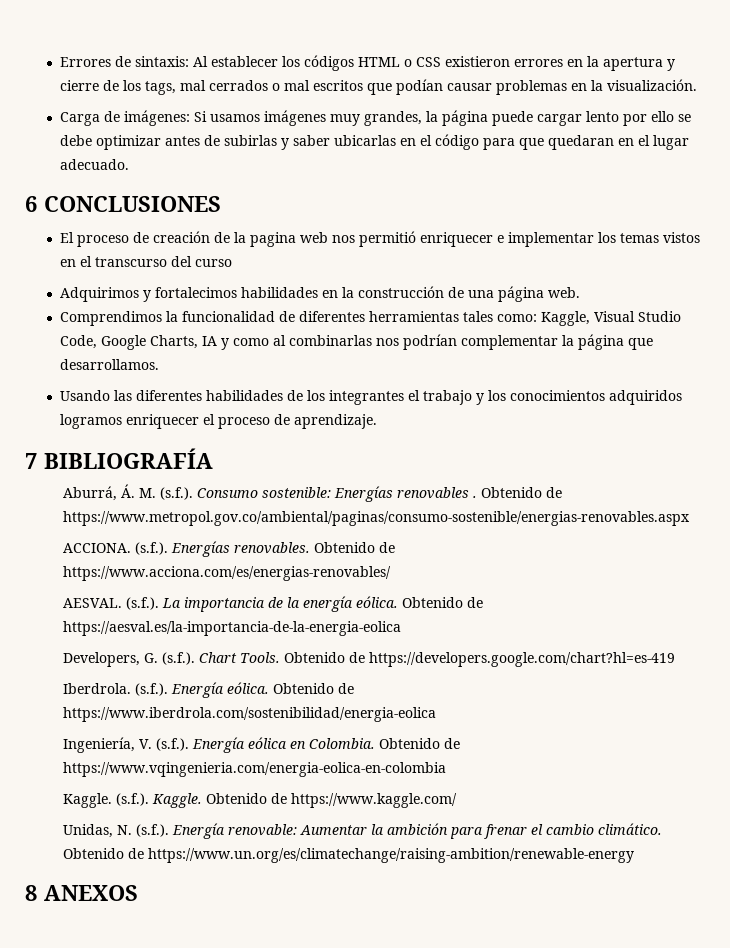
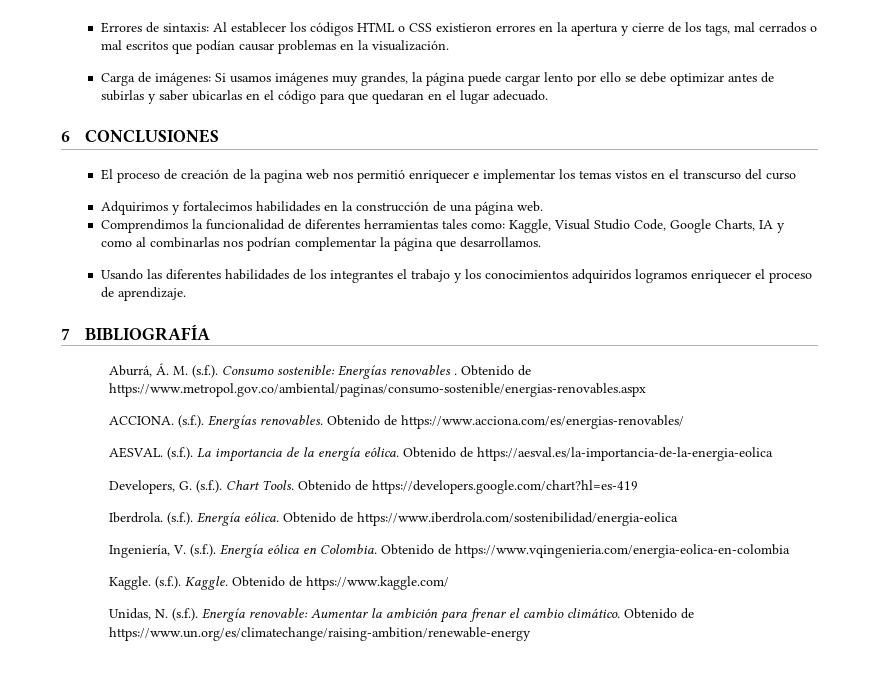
- 8 ANEXOS

